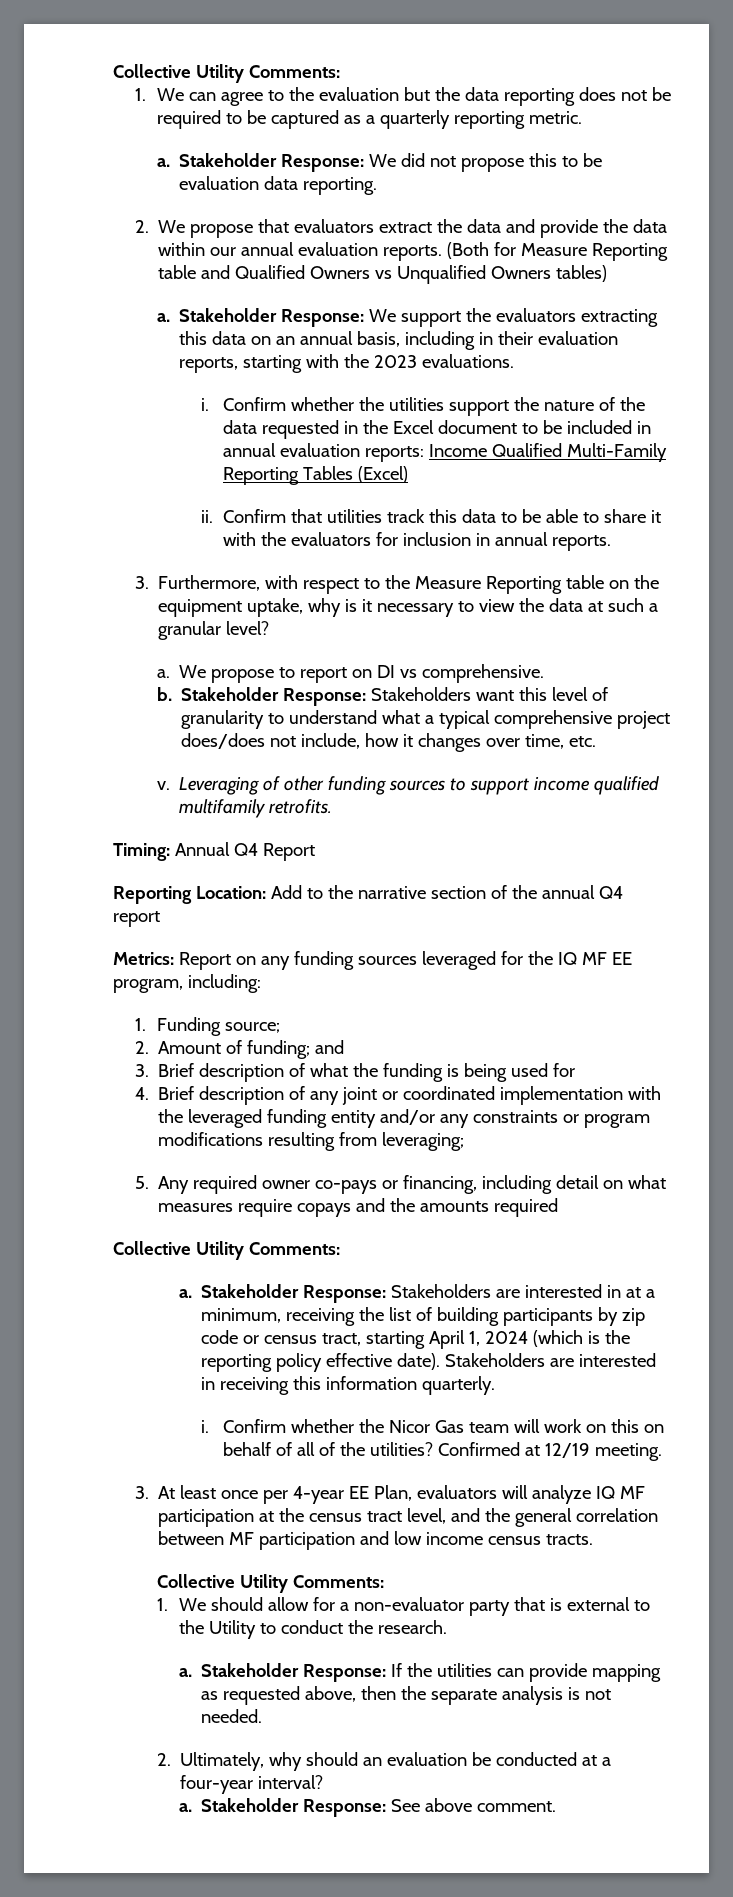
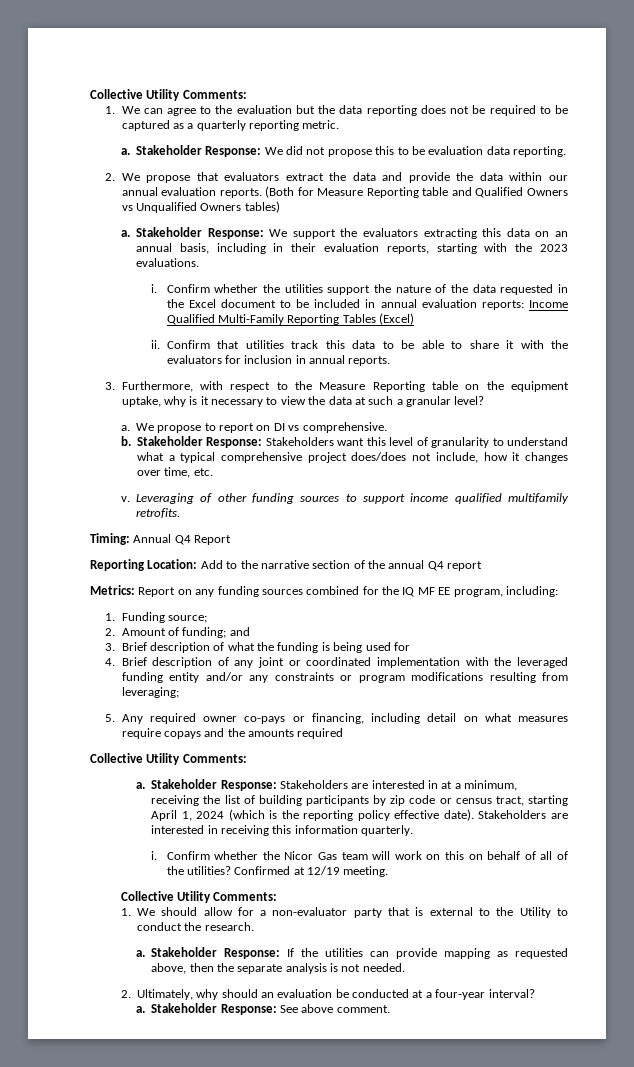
- Metrics: Report on any funding sources leveraged for the IQ MF EE program, including:
+ Metrics: Report on any funding sources combined for the IQ MF EE program, including:
- 3. At least once per 4-year EE Plan, evaluators will analyze IQ MF participation at the census tract level, and the general correlation between MF participation and low income census tracts.

